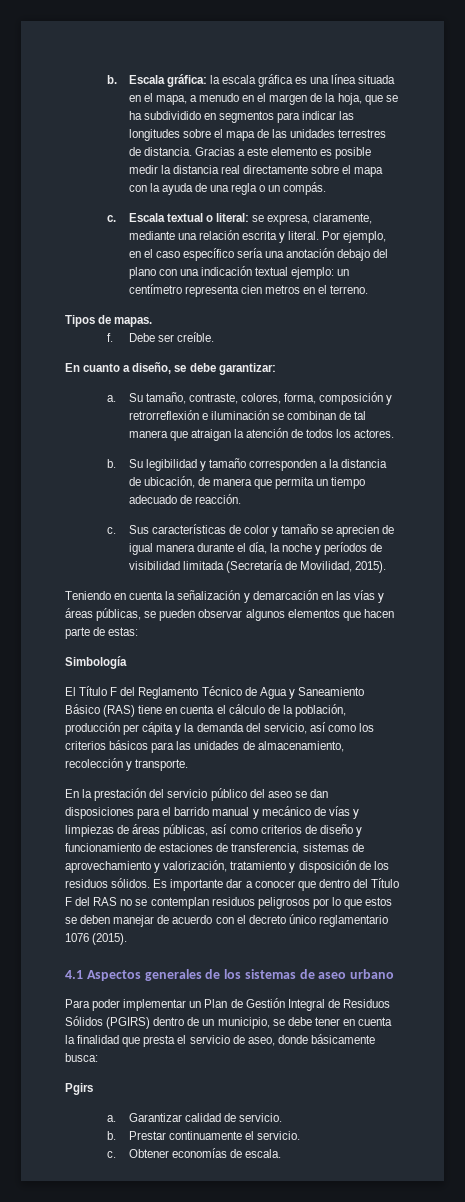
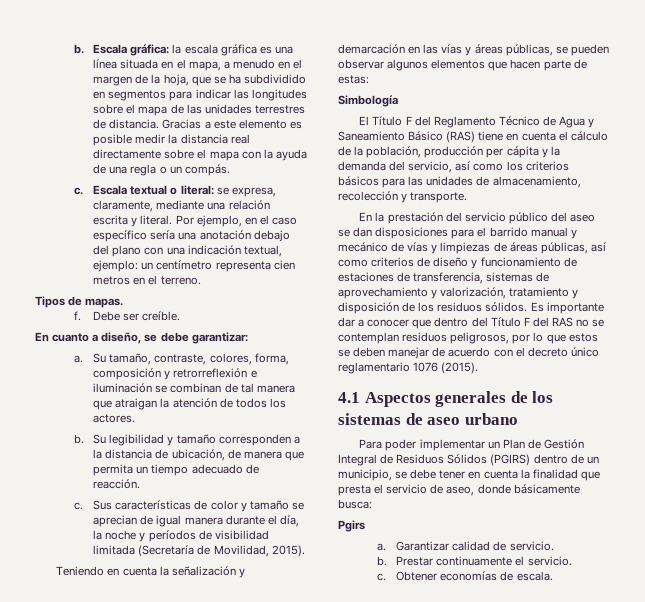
- Por ejemplo, en el caso específico sería una anotación debajo del plano con una indicación textual ejemplo: un centímetro representa cien metros en el terreno.
+ Por ejemplo, en el caso específico sería una anotación debajo del plano con una indicación textual, ejemplo: un centímetro representa cien metros en el terreno.
- Sus características de color y tamaño se aprecien de igual manera durante el día, la noche y períodos de visibilidad limitada (Secretaría de Movilidad, 2015).
+ Sus características de color y tamaño se aprecian de igual manera durante el día, la noche y períodos de visibilidad limitada (Secretaría de Movilidad, 2015).
- Es importante dar a conocer que dentro del Título F del RAS no se contemplan residuos peligrosos por lo que estos se deben manejar de acuerdo con el decreto único reglamentario 1076 (2015).
+ Es importante dar a conocer que dentro del Título F del RAS no se contemplan residuos peligrosos, por lo que estos se deben manejar de acuerdo con el decreto único reglamentario 1076 (2015).

